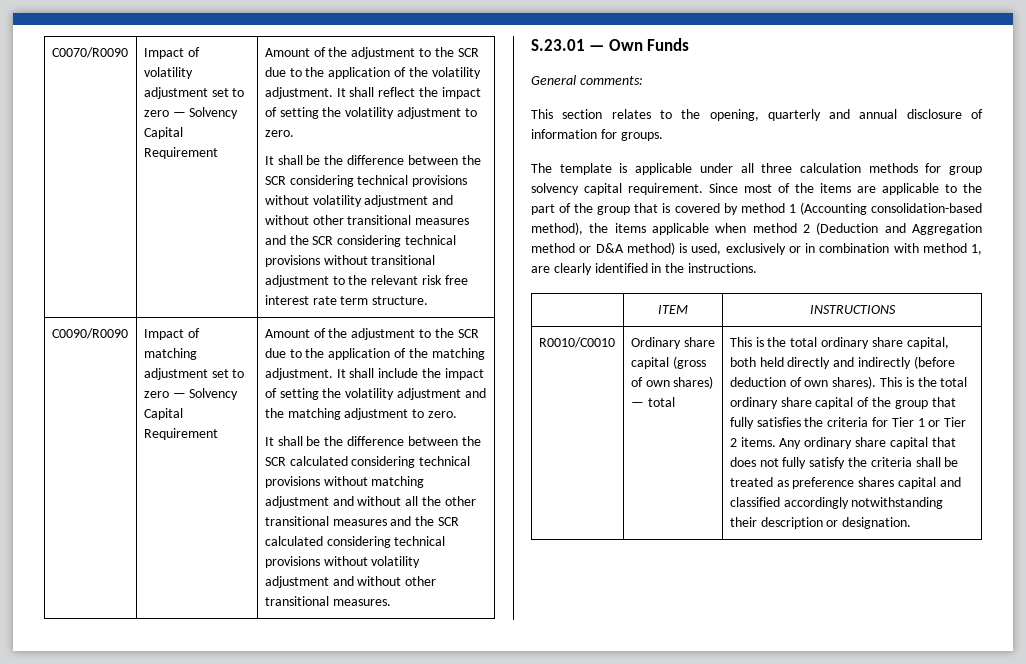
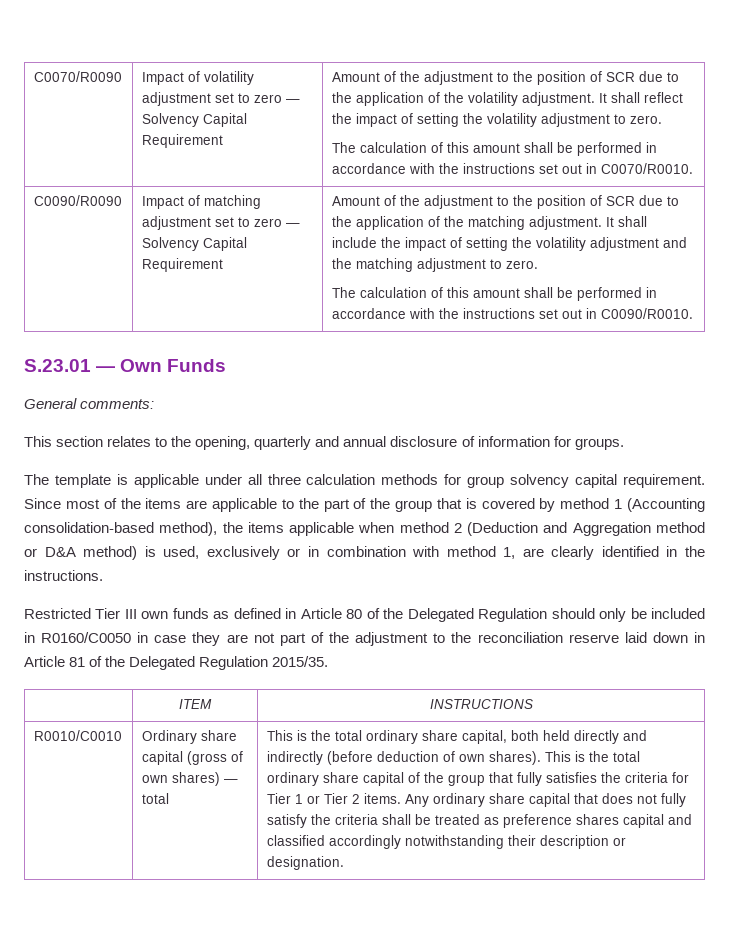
- Amount of the adjustment to the SCR due to the application of the volatility adjustment.
+ Amount of the adjustment to the position of SCR due to the application of the volatility adjustment.
- It shall be the difference between the SCR considering technical provisions without volatility adjustment and without other transitional measures and the SCR considering technical provisions without transitional adjustment to the relevant risk free interest rate term structure.
+ The calculation of this amount shall be performed in accordance with the instructions set out in C0070/R0010.
- Amount of the adjustment to the SCR due to the application of the matching adjustment.
+ Amount of the adjustment to the position of SCR due to the application of the matching adjustment.
- It shall be the difference between the SCR calculated considering technical provisions without matching adjustment and without all the other transitional measures and the SCR calculated considering technical provisions without volatility adjustment and without other transitional measures.
+ The calculation of this amount shall be performed in accordance with the instructions set out in C0090/R0010.
+ Restricted Tier III own funds as defined in Article 80 of the Delegated Regulation should only be included in R0160/C0050 in case they are not part of the adjustment to the reconciliation reserve laid down in Article 81 of the Delegated Regulation 2015/35.

